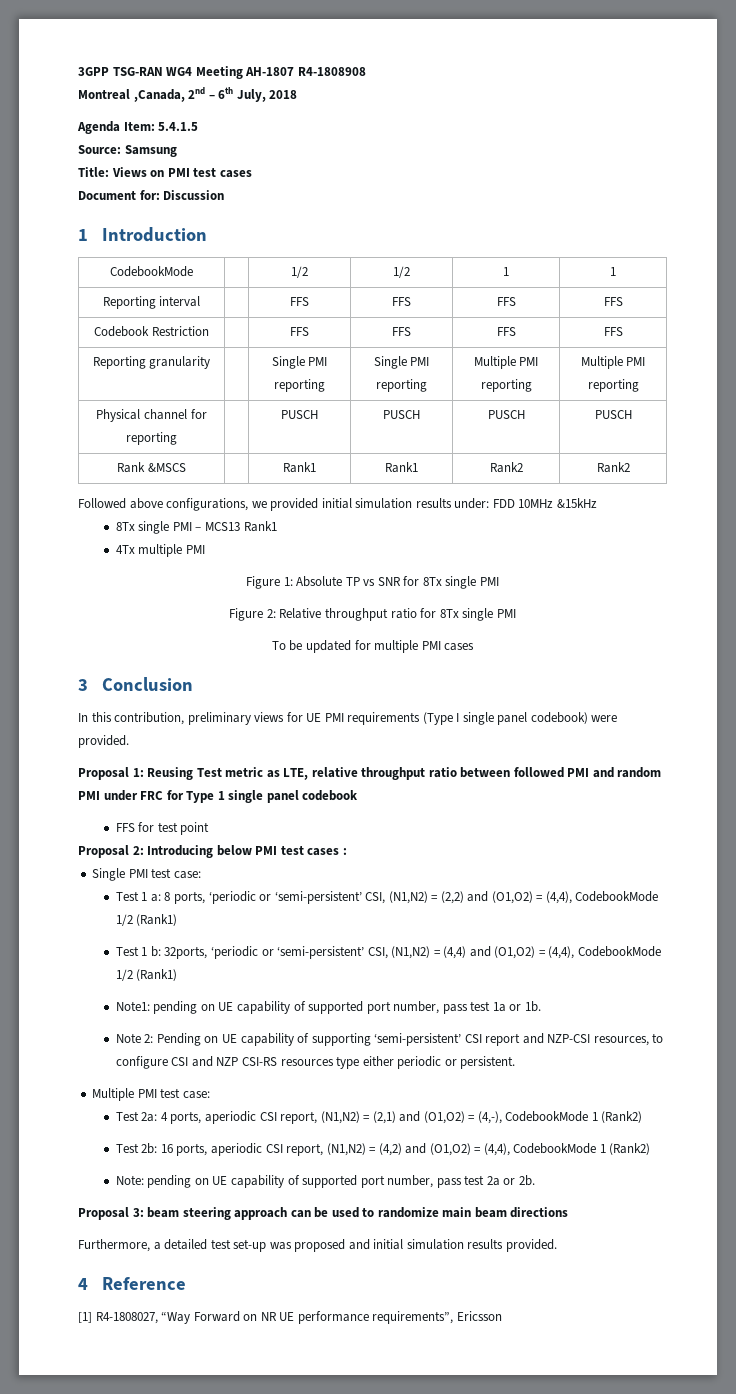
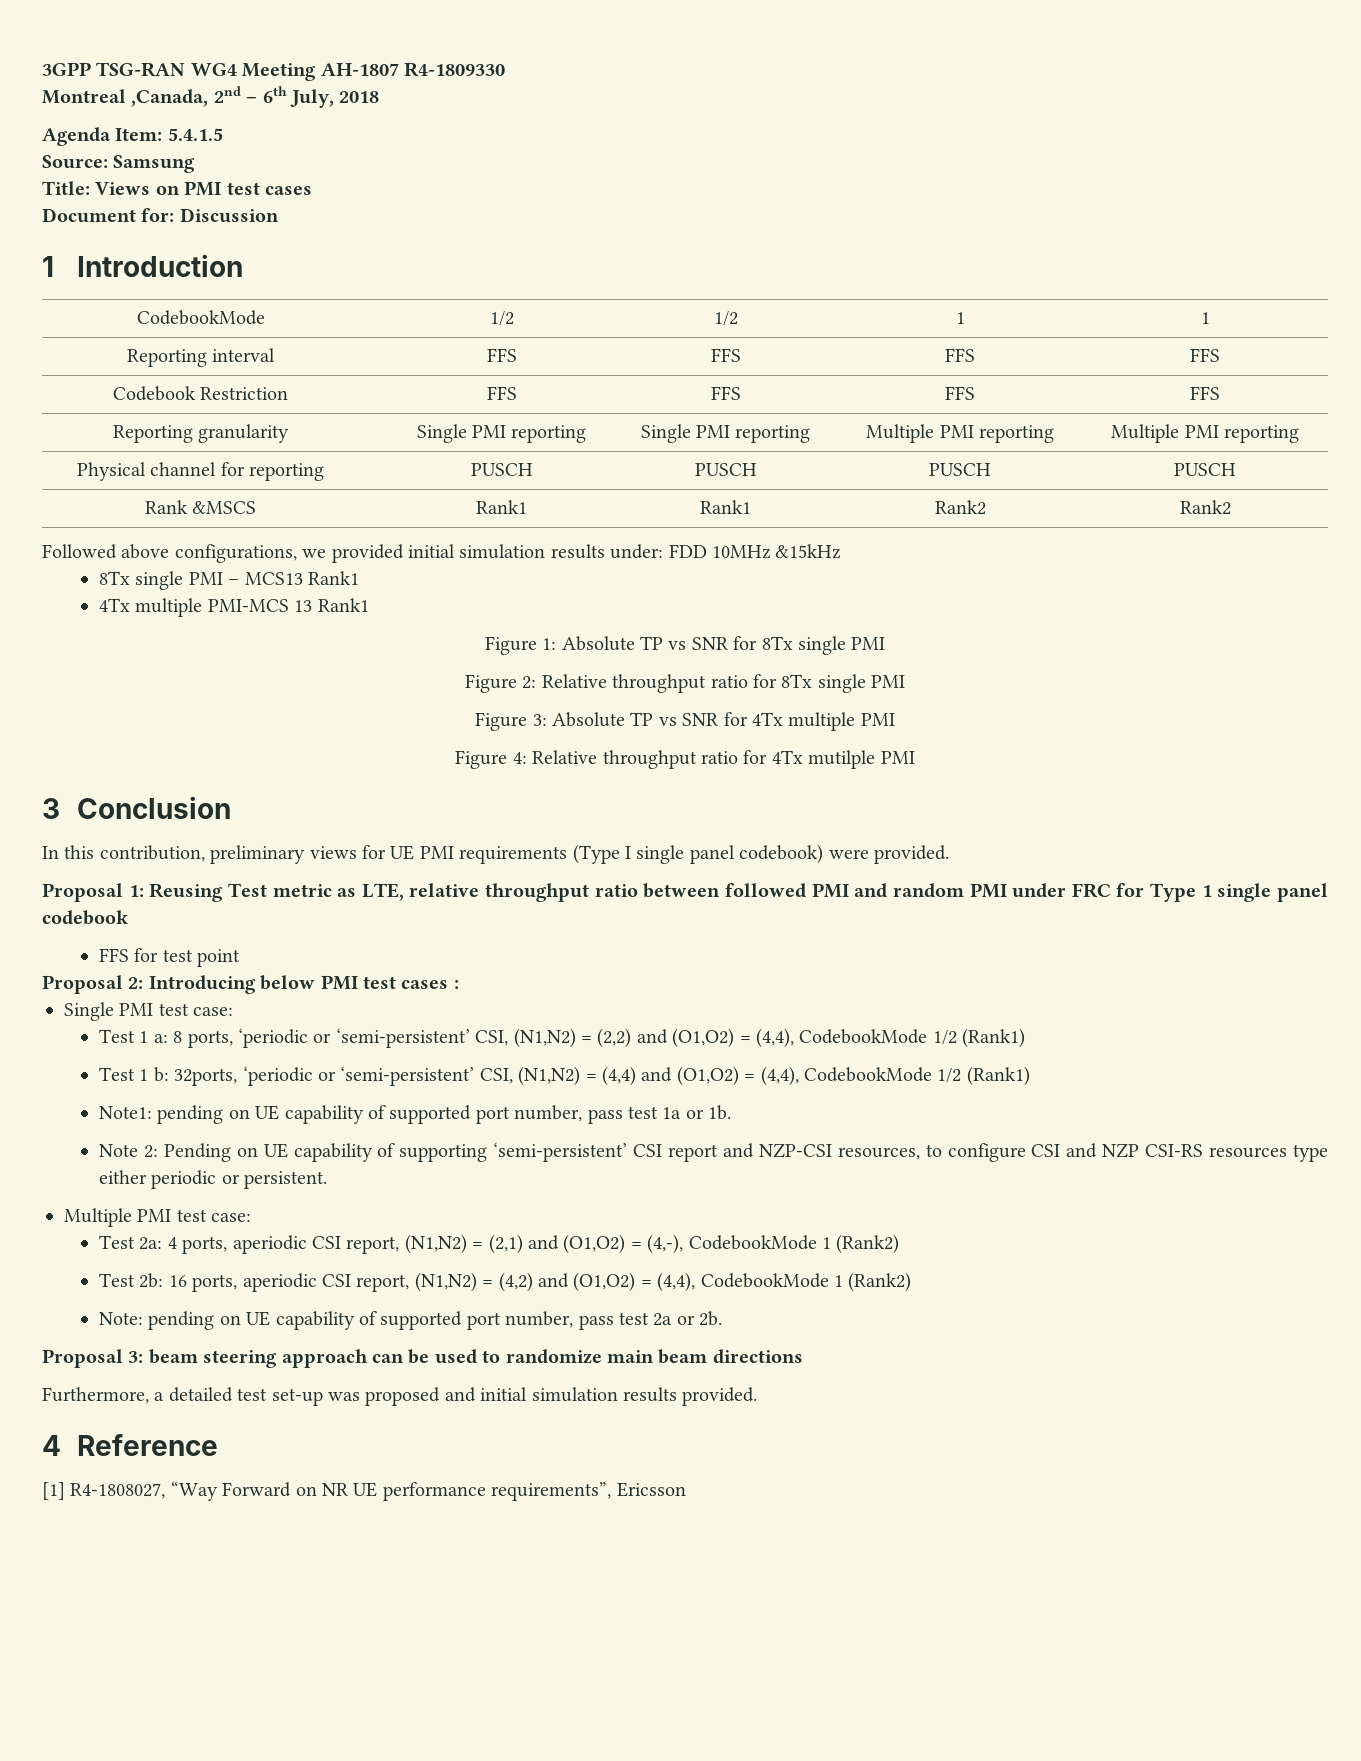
- 3GPP TSG-RAN WG4 Meeting AH-1807 R4-1808908
+ 3GPP TSG-RAN WG4 Meeting AH-1807 R4-1809330
- 4Tx multiple PMI
+ 4Tx multiple PMI-MCS 13 Rank1
- To be updated for multiple PMI cases
+ Figure 3: Absolute TP vs SNR for 4Tx multiple PMI
+ Figure 4: Relative throughput ratio for 4Tx mutilple PMI

